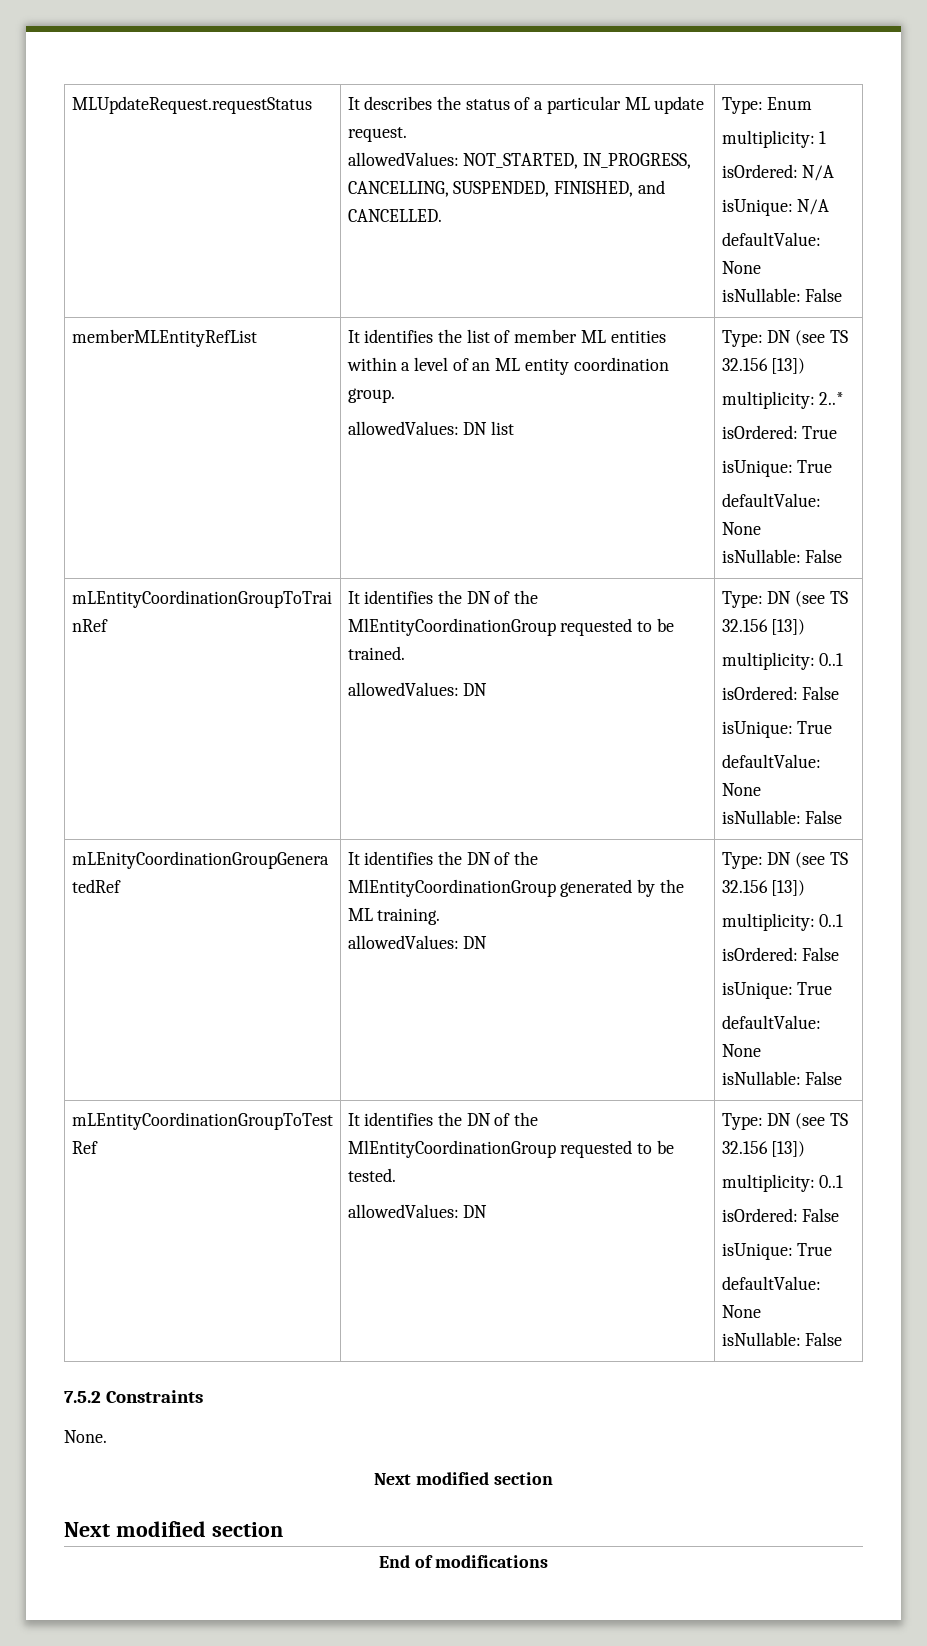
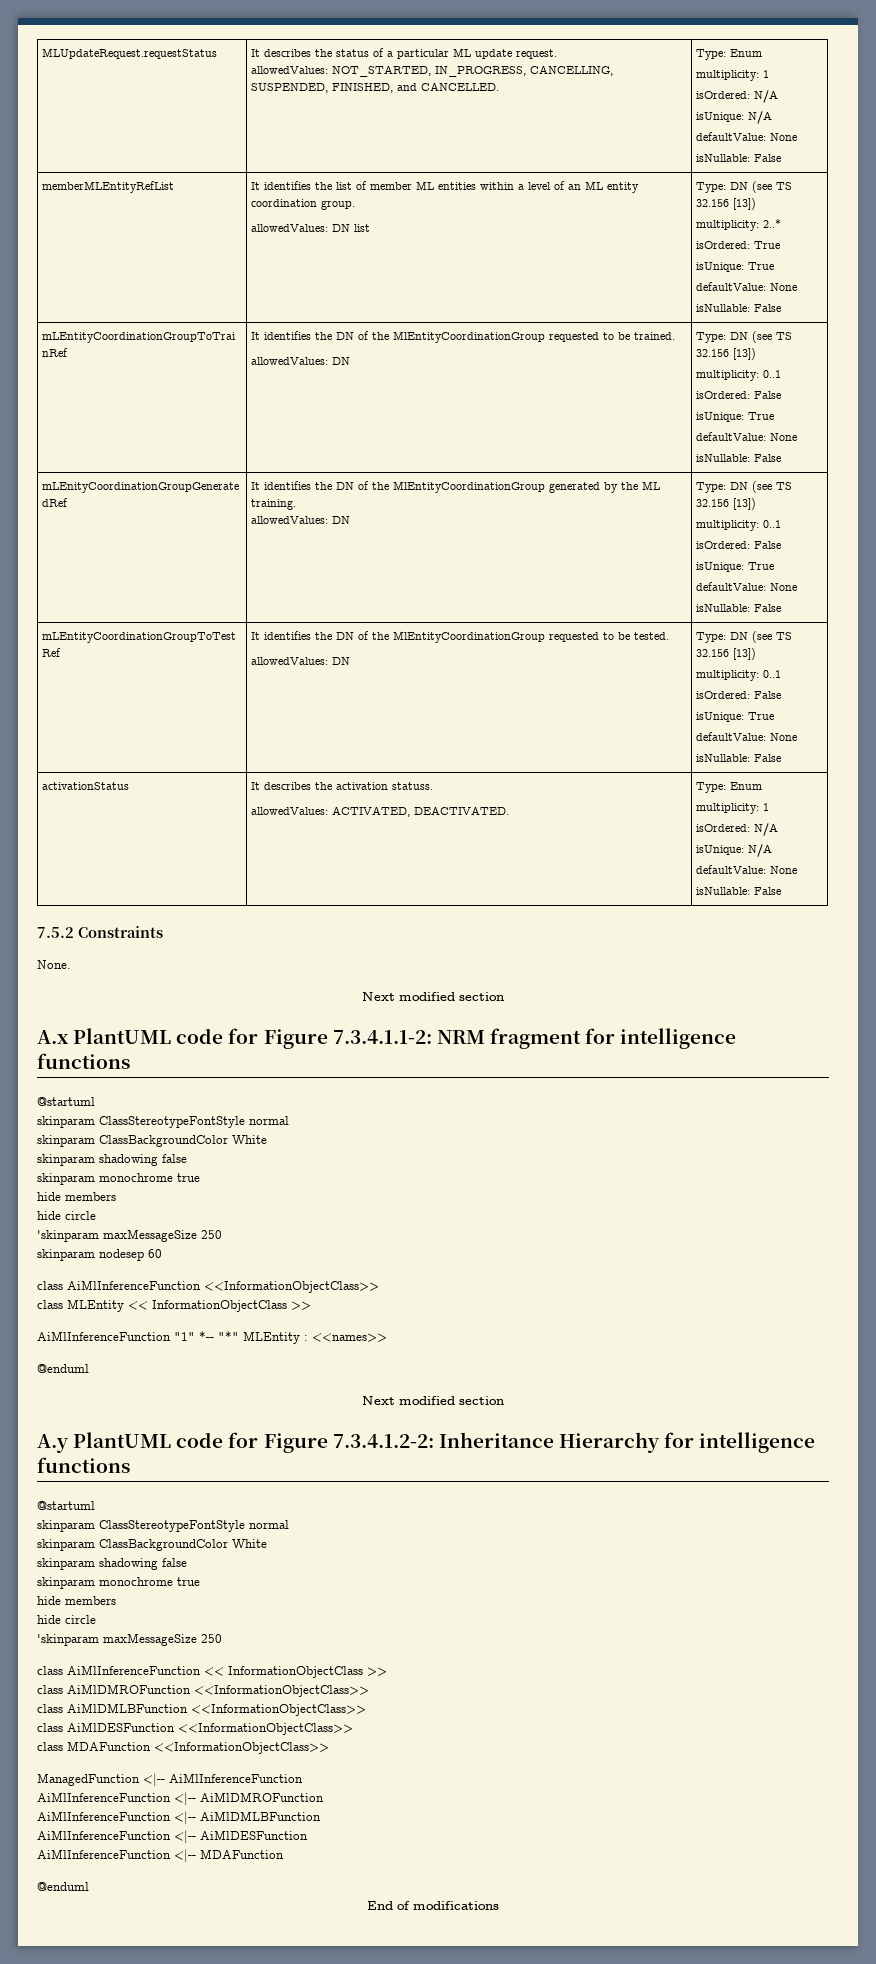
+ activationStatus | It describes the activation statuss.
+ allowedValues: ACTIVATED, DEACTIVATED. | Type: Enum
+ multiplicity: 1
+ isOrdered: N/A
+ isUnique: N/A
+ defaultValue: None
+ isNullable: False
  None.
  Next modified section
+ A.x PlantUML code for Figure 7.3.4.1.1-2: NRM fragment for intelligence functions
+ @startuml
+ skinparam ClassStereotypeFontStyle normal
+ skinparam ClassBackgroundColor White
+ skinparam shadowing false
+ skinparam monochrome true
+ hide members
+ hide circle
+ 'skinparam maxMessageSize 250
+ skinparam nodesep 60
+ class AiMlInferenceFunction <<InformationObjectClass>>
+ class MLEntity << InformationObjectClass >>
+ AiMlInferenceFunction "1" *-- "*" MLEntity : <<names>>
+ @enduml
  Next modified section
+ A.y PlantUML code for Figure 7.3.4.1.2-2: Inheritance Hierarchy for intelligence functions
+ @startuml
+ skinparam ClassStereotypeFontStyle normal
+ skinparam ClassBackgroundColor White
+ skinparam shadowing false
+ skinparam monochrome true
+ hide members
+ hide circle
+ 'skinparam maxMessageSize 250
+ class AiMlInferenceFunction << InformationObjectClass >>
+ class AiMlDMROFunction <<InformationObjectClass>>
+ class AiMlDMLBFunction <<InformationObjectClass>>
+ class AiMlDESFunction <<InformationObjectClass>>
+ class MDAFunction <<InformationObjectClass>>
+ ManagedFunction <|-- AiMlInferenceFunction
+ AiMlInferenceFunction <|-- AiMlDMROFunction
+ AiMlInferenceFunction <|-- AiMlDMLBFunction
+ AiMlInferenceFunction <|-- AiMlDESFunction
+ AiMlInferenceFunction <|-- MDAFunction
+ @enduml

